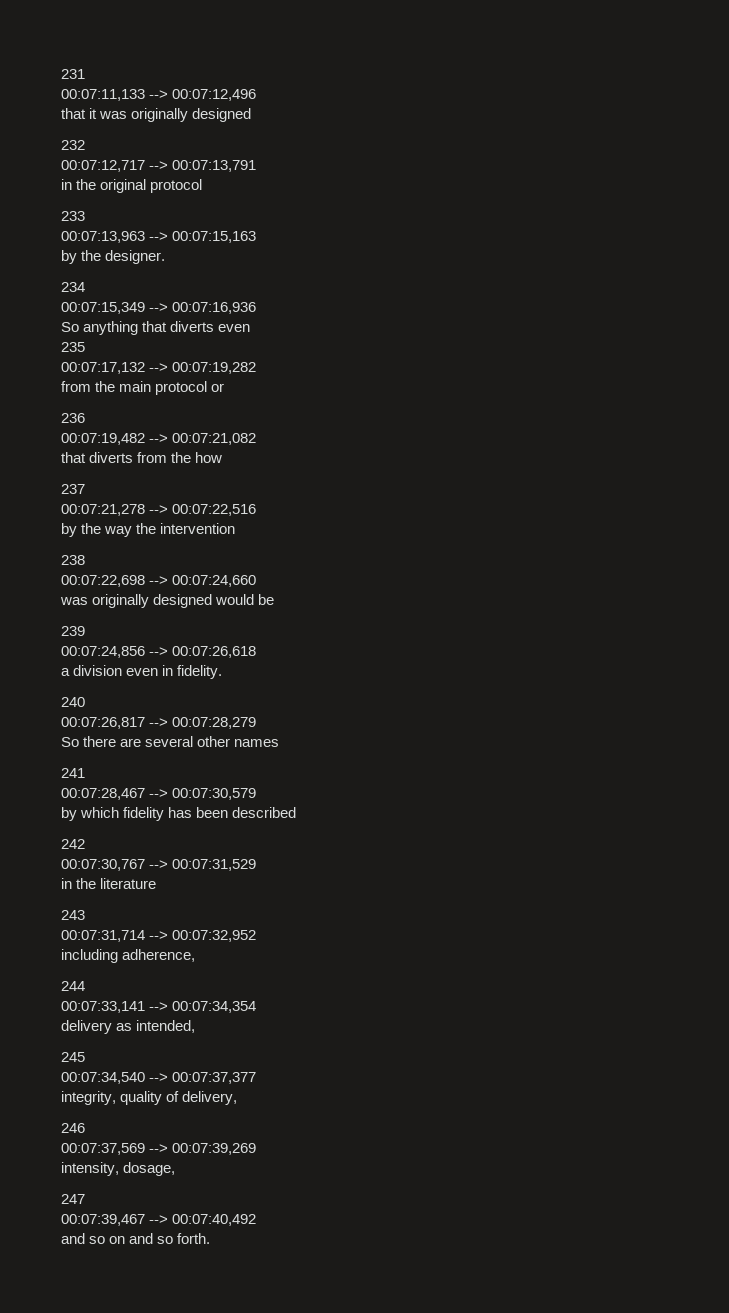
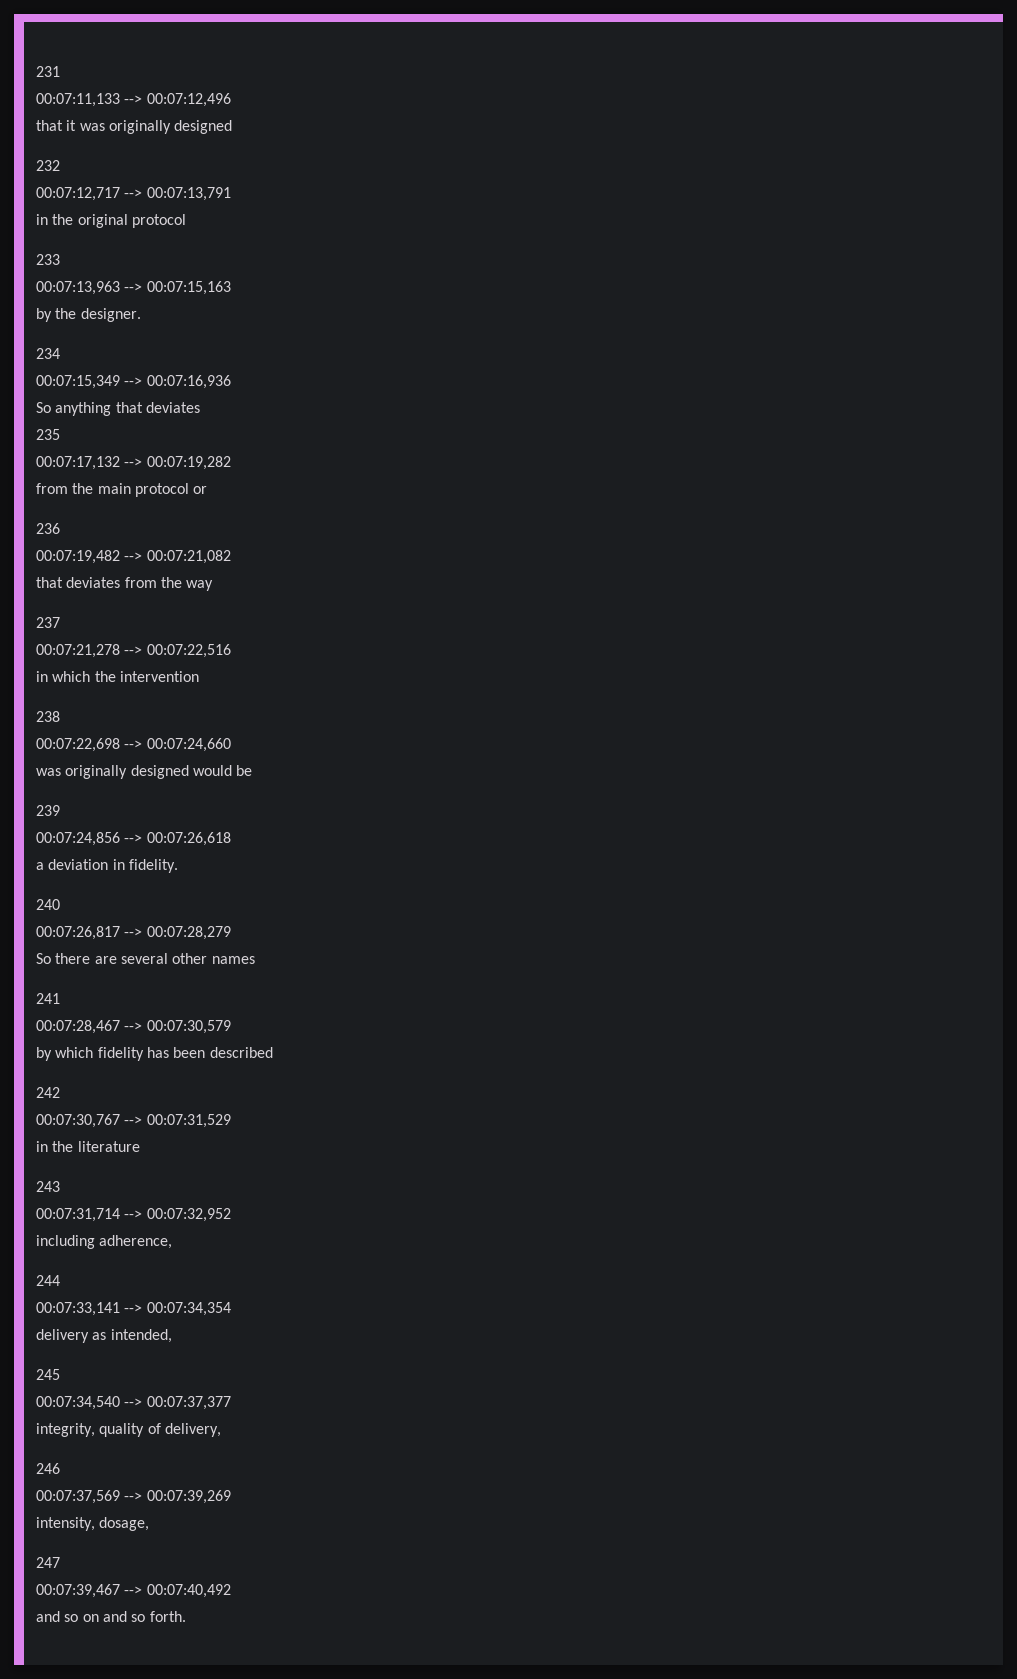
- So anything that diverts even
+ So anything that deviates
- that diverts from the how
+ that deviates from the way
- by the way the intervention
+ in which the intervention
- a division even in fidelity.
+ a deviation in fidelity.

